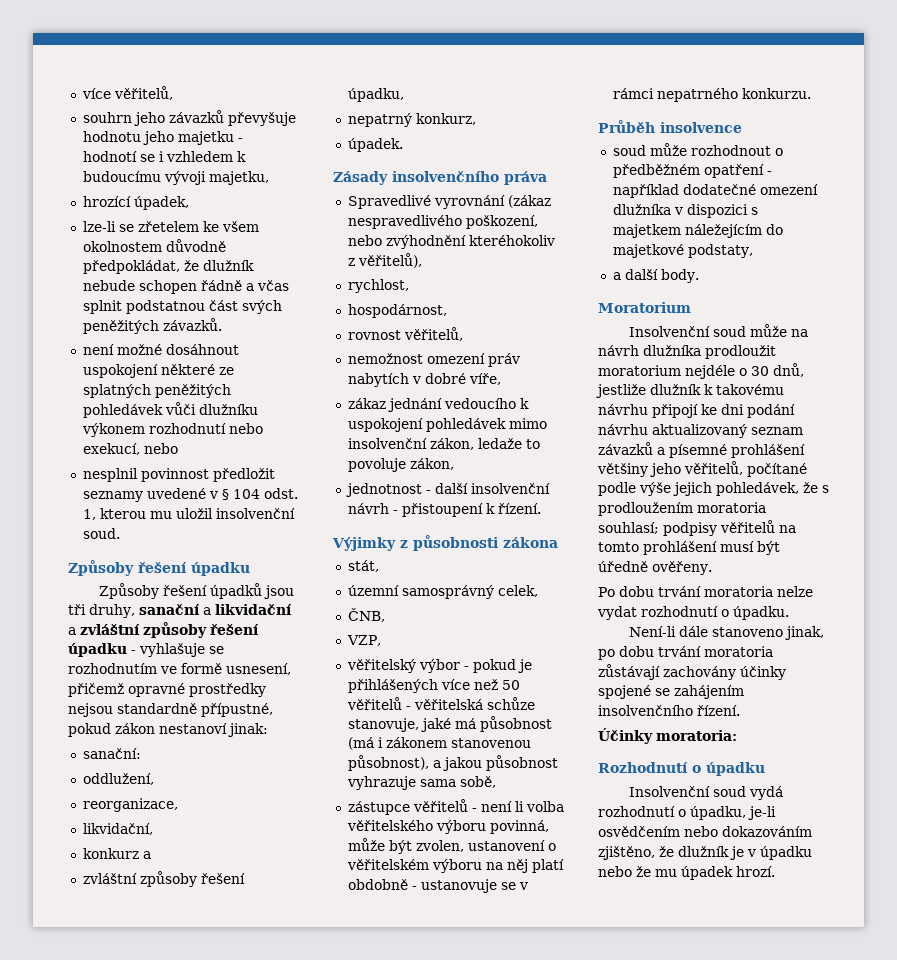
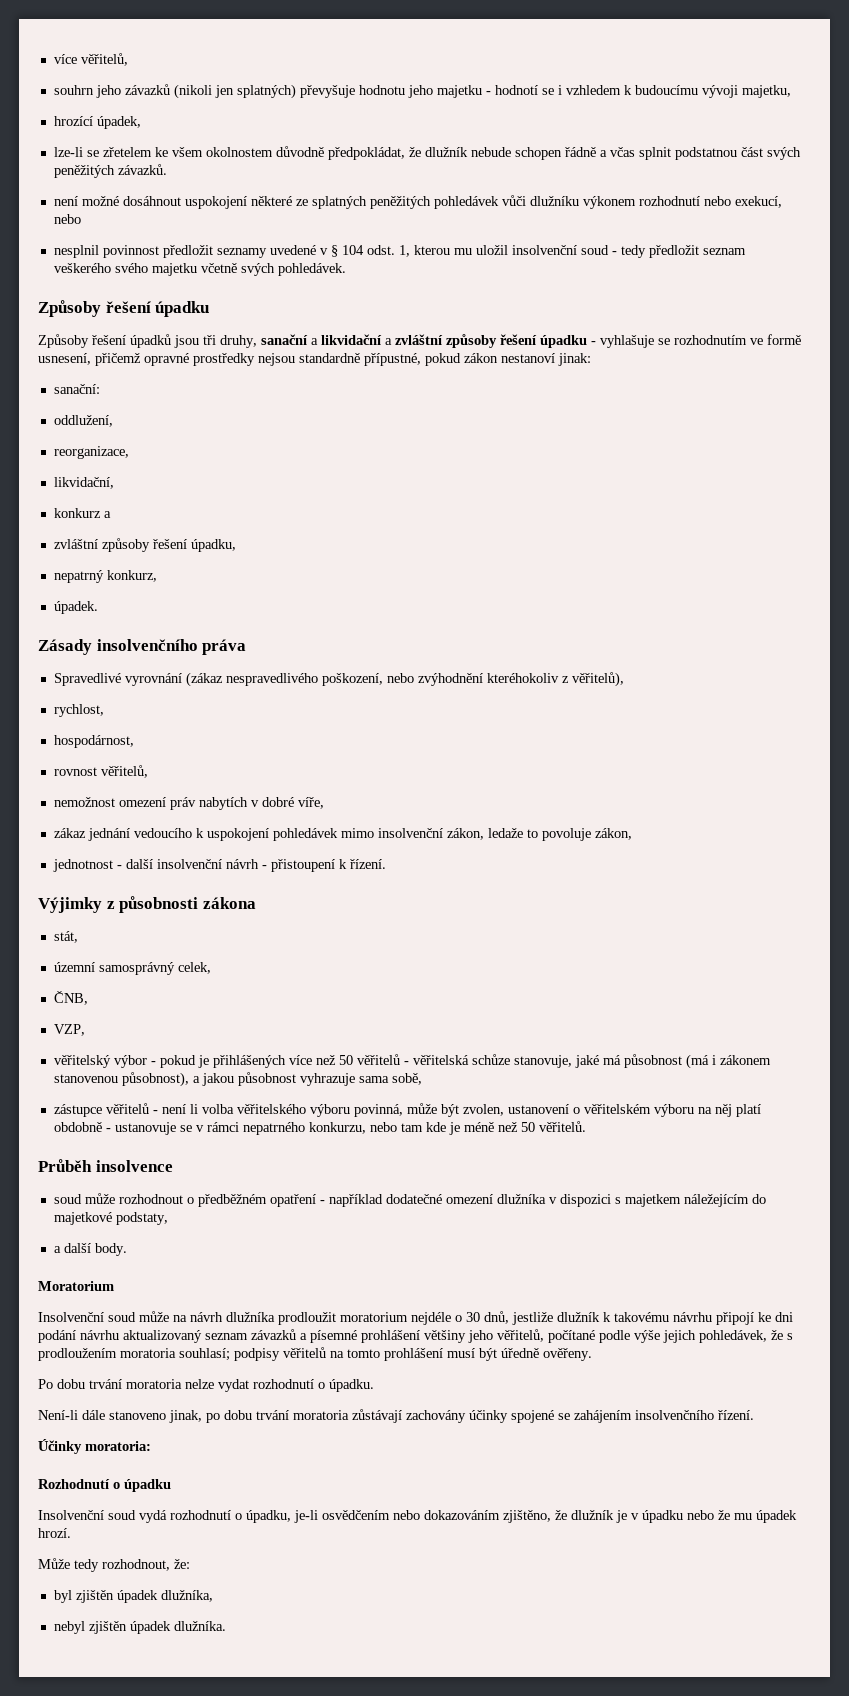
- souhrn jeho závazků převyšuje hodnotu jeho majetku - hodnotí se i vzhledem k budoucímu vývoji majetku,
+ souhrn jeho závazků (nikoli jen splatných) převyšuje hodnotu jeho majetku - hodnotí se i vzhledem k budoucímu vývoji majetku,
- nesplnil povinnost předložit seznamy uvedené v § 104 odst. 1, kterou mu uložil insolvenční soud.
+ nesplnil povinnost předložit seznamy uvedené v § 104 odst. 1, kterou mu uložil insolvenční soud - tedy předložit seznam veškerého svého majetku včetně svých pohledávek.
- zástupce věřitelů - není li volba věřitelského výboru povinná, může být zvolen, ustanovení o věřitelském výboru na něj platí obdobně - ustanovuje se v rámci nepatrného konkurzu.
+ zástupce věřitelů - není li volba věřitelského výboru povinná, může být zvolen, ustanovení o věřitelském výboru na něj platí obdobně - ustanovuje se v rámci nepatrného konkurzu, nebo tam kde je méně než 50 věřitelů.
+ Může tedy rozhodnout, že:
+ byl zjištěn úpadek dlužníka,
+ nebyl zjištěn úpadek dlužníka.

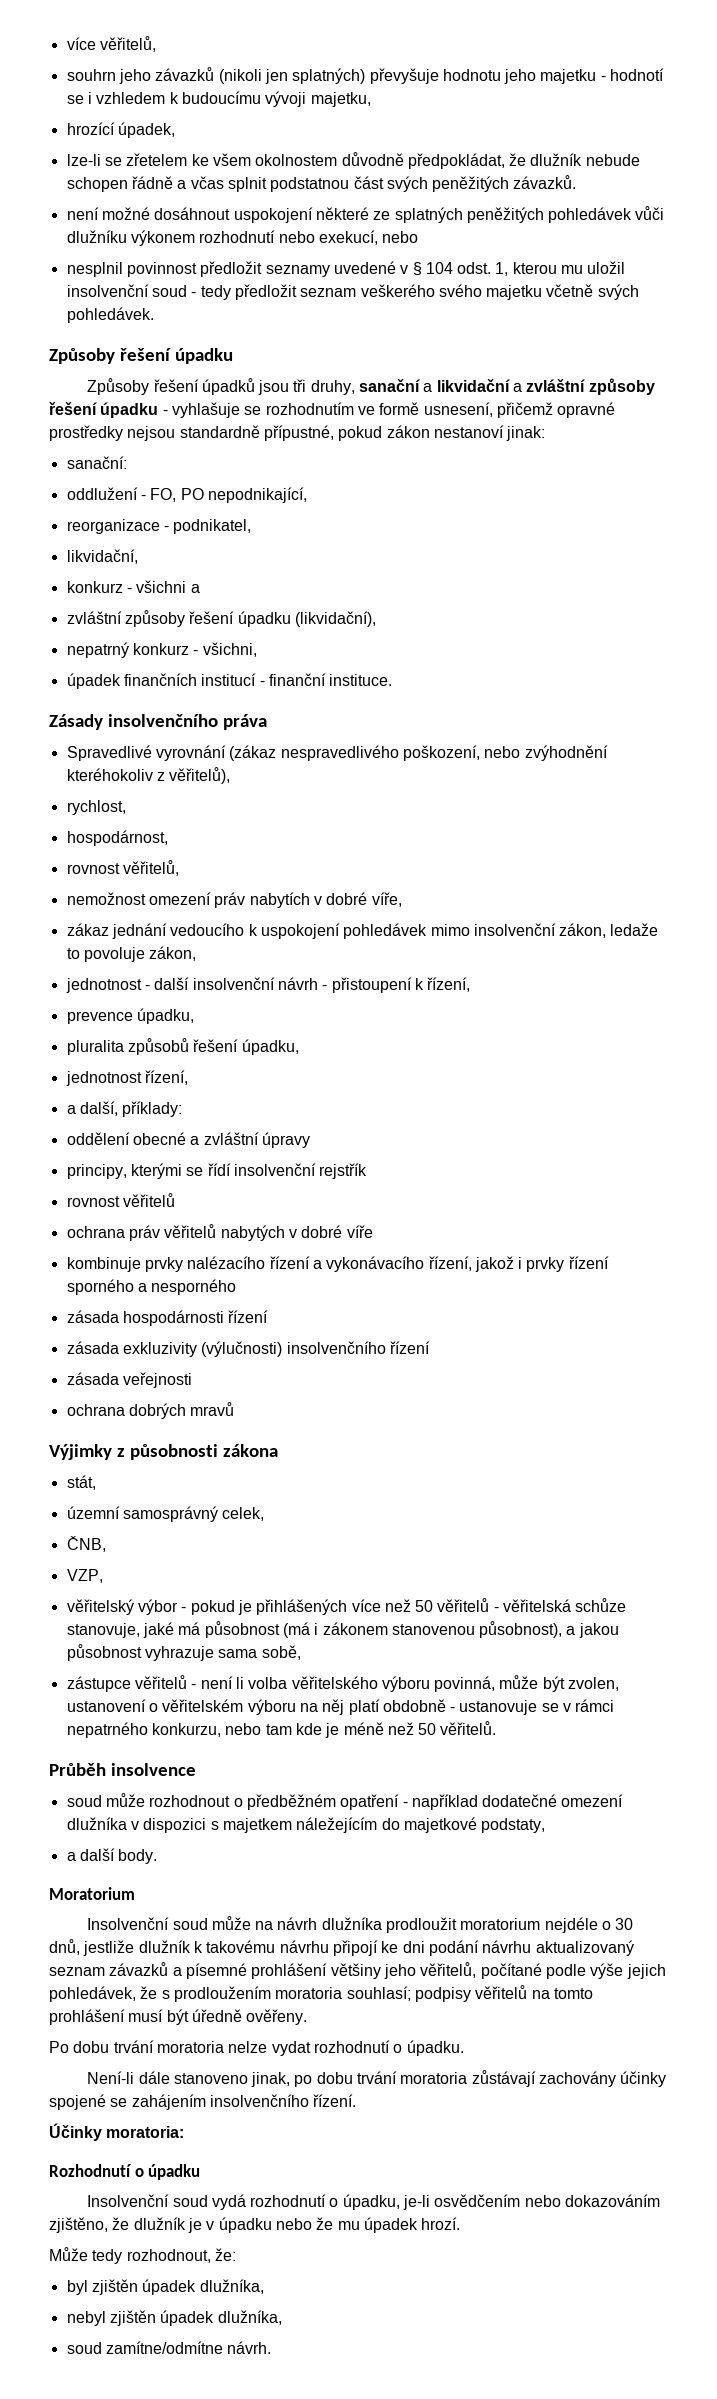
- oddlužení,
- reorganizace,
+ oddlužení - FO, PO nepodnikající,
+ reorganizace - podnikatel,
- konkurz a
+ konkurz - všichni a
- zvláštní způsoby řešení úpadku,
+ zvláštní způsoby řešení úpadku (likvidační),
- nepatrný konkurz,
- úpadek.
+ nepatrný konkurz - všichni,
+ úpadek finančních institucí - finanční instituce.
- jednotnost - další insolvenční návrh - přistoupení k řízení.
+ jednotnost - další insolvenční návrh - přistoupení k řízení,
+ prevence úpadku,
+ pluralita způsobů řešení úpadku,
+ jednotnost řízení,
+ a další, příklady:
+ oddělení obecné a zvláštní úpravy
+ principy, kterými se řídí insolvenční rejstřík
+ rovnost věřitelů
+ ochrana práv věřitelů nabytých v dobré víře
+ kombinuje prvky nalézacího řízení a vykonávacího řízení, jakož i prvky řízení sporného a nesporného
+ zásada hospodárnosti řízení
+ zásada exkluzivity (výlučnosti) insolvenčního řízení
+ zásada veřejnosti
+ ochrana dobrých mravů
- nebyl zjištěn úpadek dlužníka.
+ nebyl zjištěn úpadek dlužníka,
+ soud zamítne/odmítne návrh.

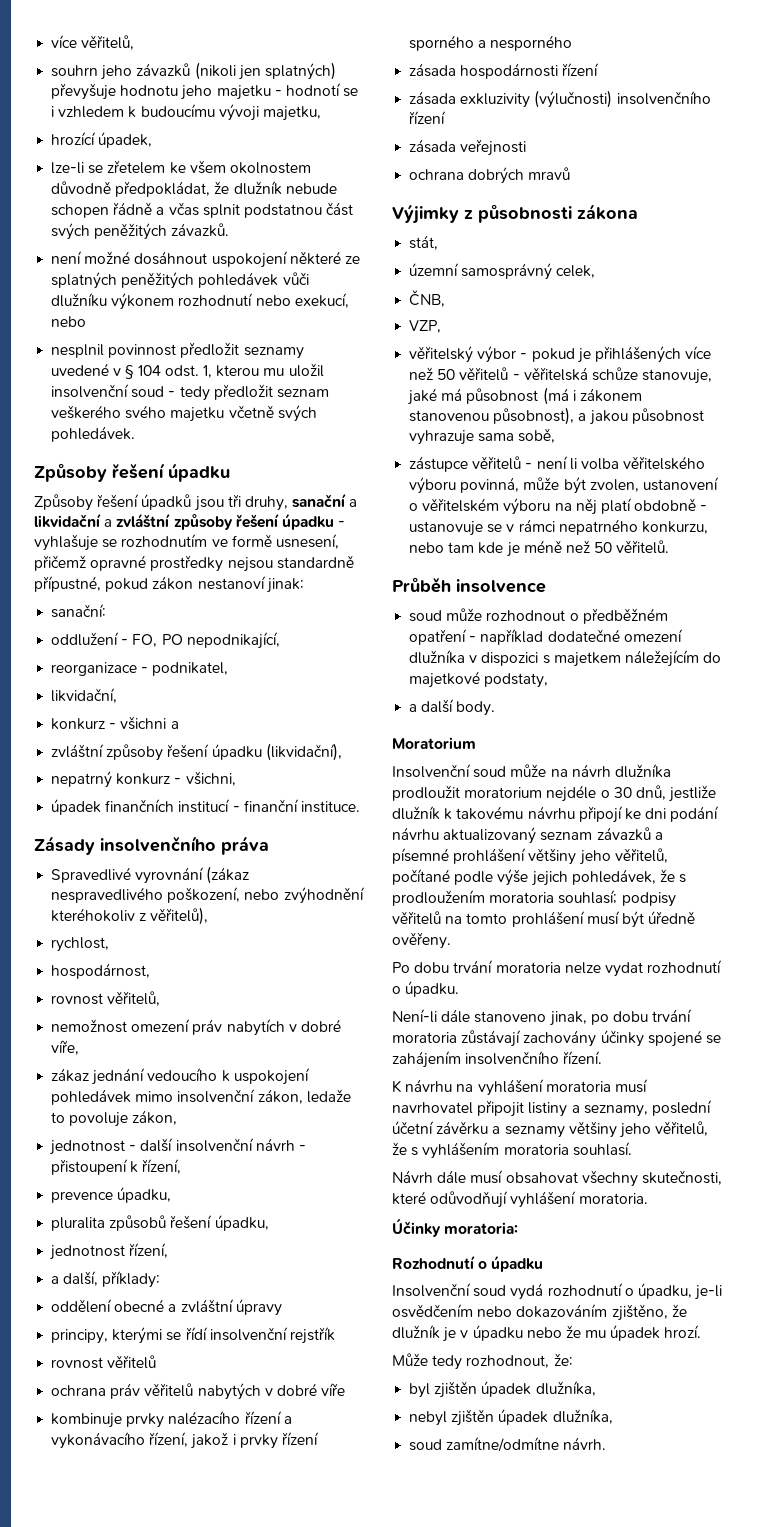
+ K návrhu na vyhlášení moratoria musí navrhovatel připojit listiny a seznamy, poslední účetní závěrku a seznamy většiny jeho věřitelů, že s vyhlášením moratoria souhlasí.
+ Návrh dále musí obsahovat všechny skutečnosti, které odůvodňují vyhlášení moratoria.

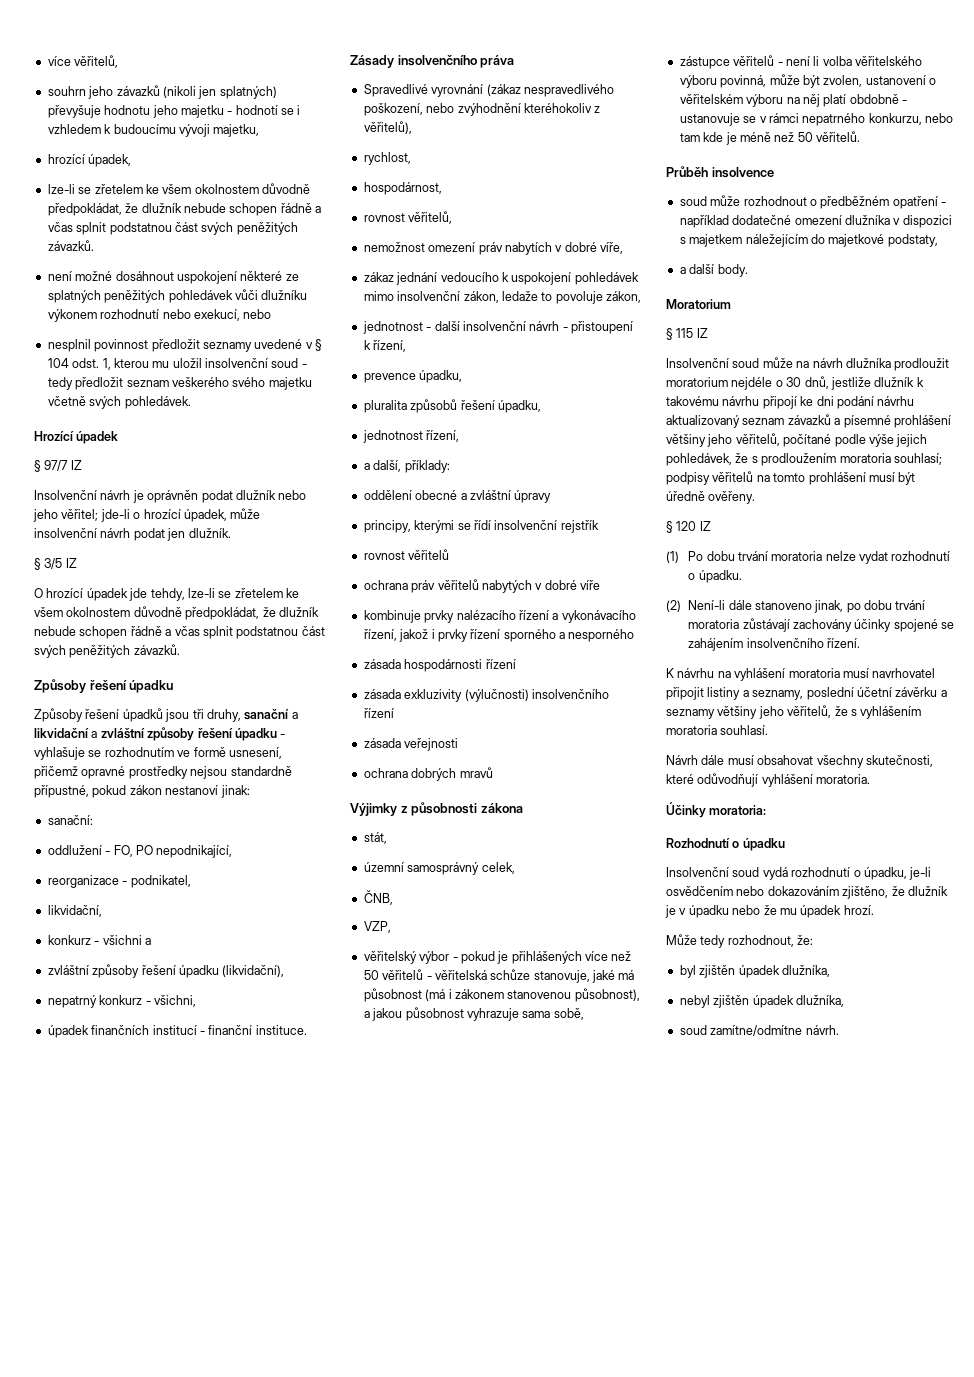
+ Hrozící úpadek
+ § 97/7 IZ
+ Insolvenční návrh je oprávněn podat dlužník nebo jeho věřitel; jde-li o hrozící úpadek, může insolvenční návrh podat jen dlužník.
+ § 3/5 IZ
+ O hrozící úpadek jde tehdy, lze-li se zřetelem ke všem okolnostem důvodně předpokládat, že dlužník nebude schopen řádně a včas splnit podstatnou část svých peněžitých závazků.
+ § 115 IZ
- Po dobu trvání moratoria nelze vydat rozhodnutí o úpadku.
+ § 120 IZ
+ (1) Po dobu trvání moratoria nelze vydat rozhodnutí o úpadku.
- Není-li dále stanoveno jinak, po dobu trvání moratoria zůstávají zachovány účinky spojené se zahájením insolvenčního řízení.
+ (2) Není-li dále stanoveno jinak, po dobu trvání moratoria zůstávají zachovány účinky spojené se zahájením insolvenčního řízení.

